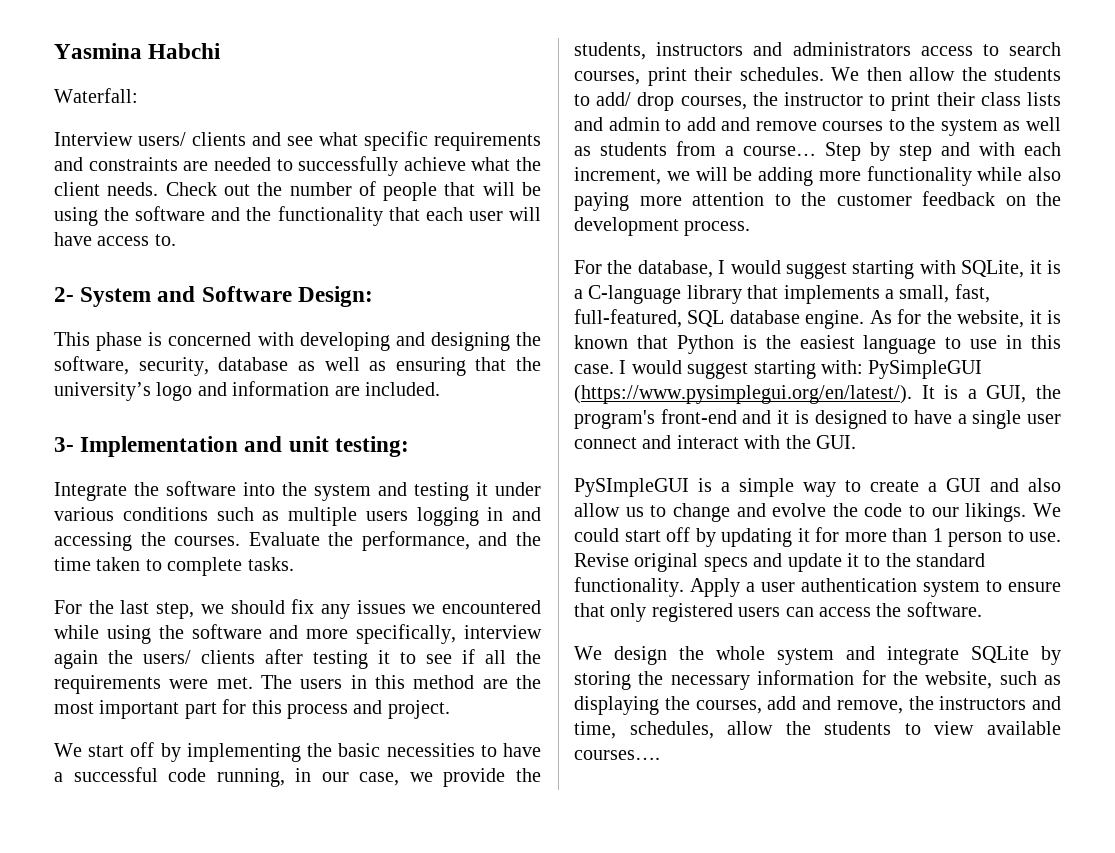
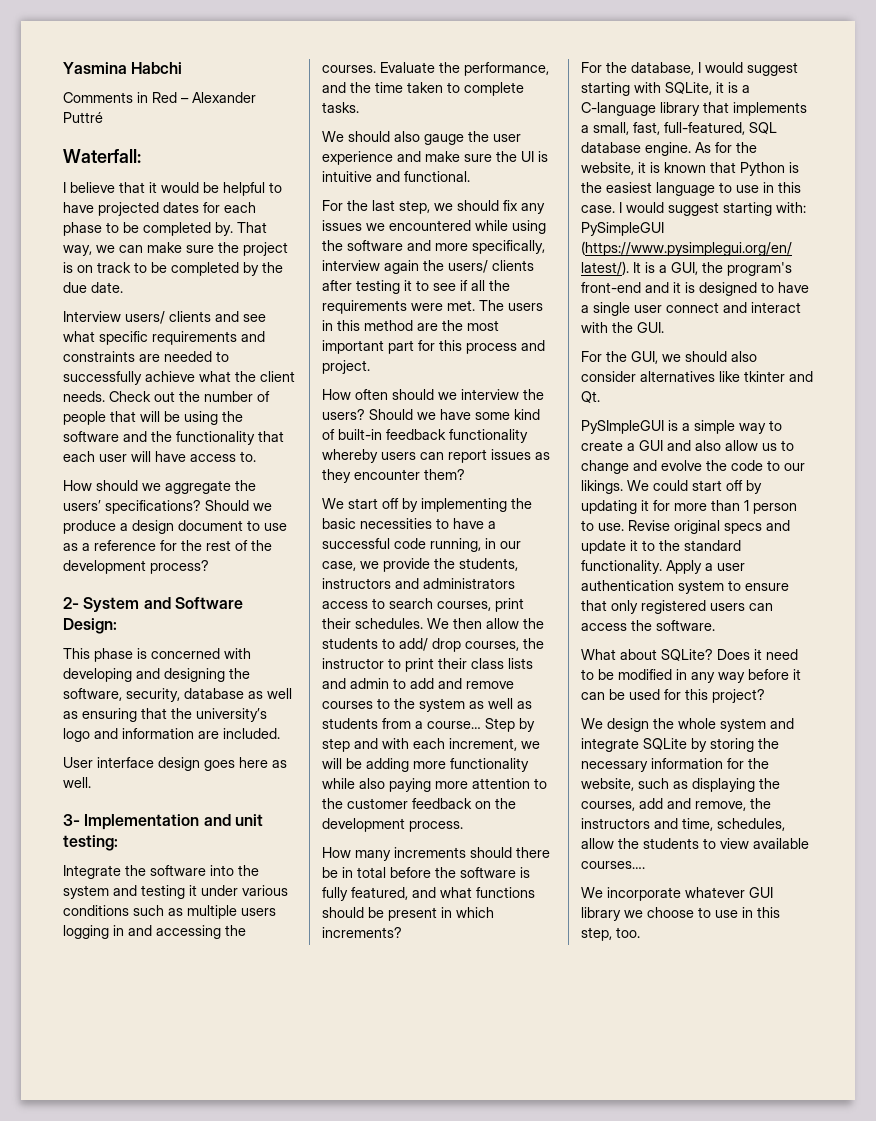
+ Comments in Red – Alexander Puttré
  Waterfall:
+ I believe that it would be helpful to have projected dates for each phase to be completed by. That way, we can make sure the project is on track to be completed by the due date.
+ How should we aggregate the users’ specifications? Should we produce a design document to use as a reference for the rest of the development process?
+ User interface design goes here as well.
+ We should also gauge the user experience and make sure the UI is intuitive and functional.
+ How often should we interview the users? Should we have some kind of built-in feedback functionality whereby users can report issues as they encounter them?
+ How many increments should there be in total before the software is fully featured, and what functions should be present in which increments?
+ For the GUI, we should also consider alternatives like tkinter and Qt.
+ What about SQLite? Does it need to be modified in any way before it can be used for this project?
+ We incorporate whatever GUI library we choose to use in this step, too.

